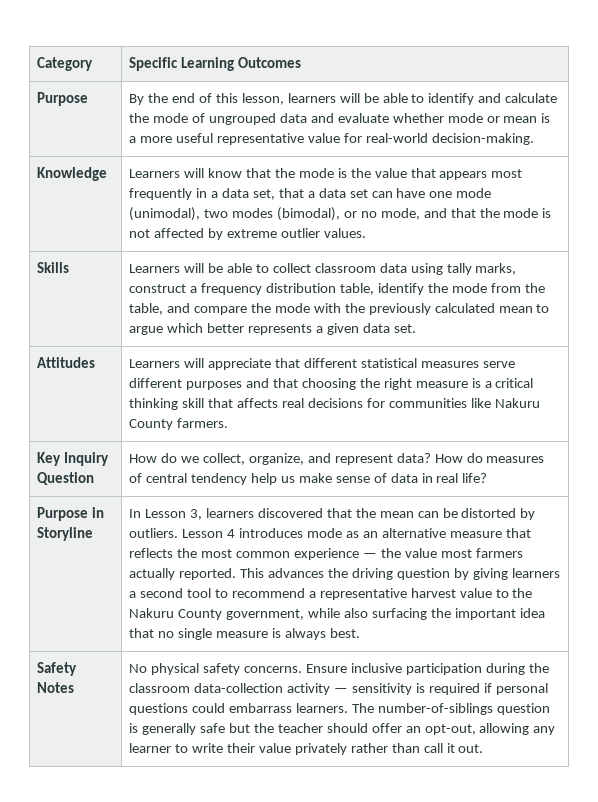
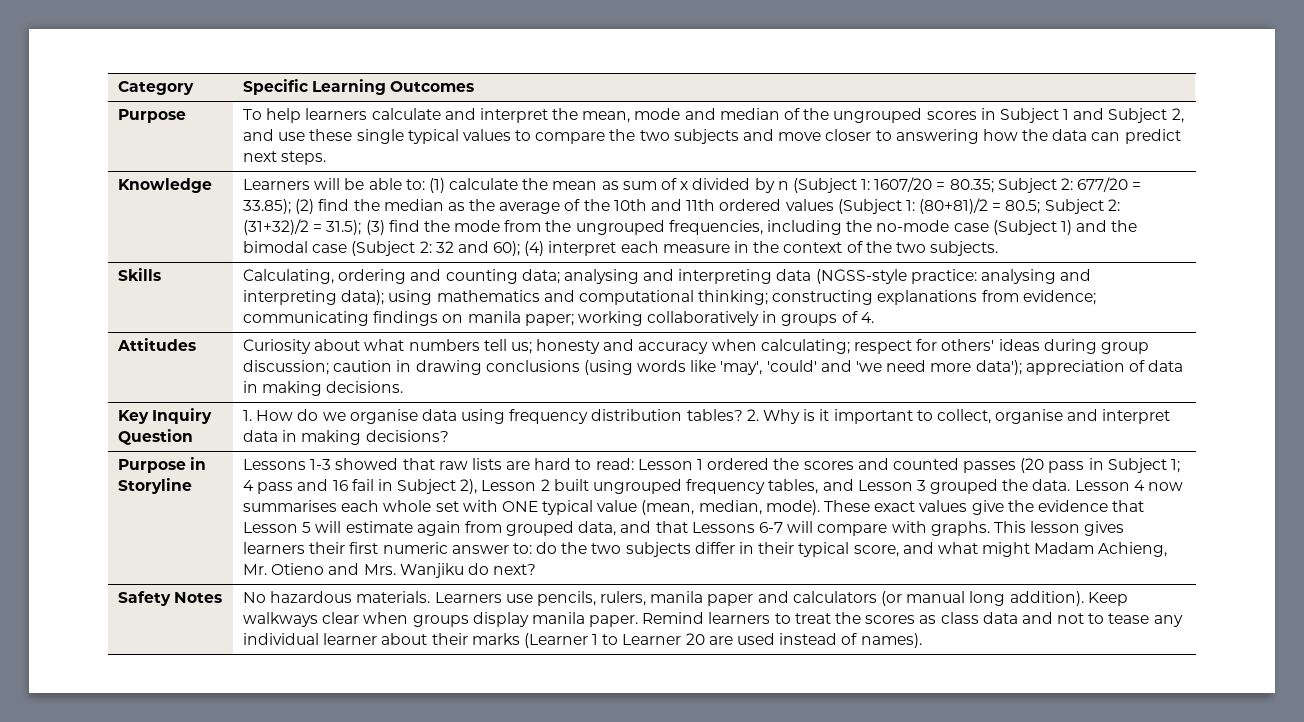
- By the end of this lesson, learners will be able to identify and calculate the mode of ungrouped data and evaluate whether mode or mean is a more useful representative value for real-world decision-making.
- Knowledge | Learners will know that the mode is the value that appears most frequently in a data set, that a data set can have one mode (unimodal), two modes (bimodal), or no mode, and that the mode is not affected by extreme outlier values.
- Skills | Learners will be able to collect classroom data using tally marks, construct a frequency distribution table, identify the mode from the table, and compare the mode with the previously calculated mean to argue which better represents a given data set.
- Attitudes | Learners will appreciate that different statistical measures serve different purposes and that choosing the right measure is a critical thinking skill that affects real decisions for communities like Nakuru County farmers.
+ To help learners calculate and interpret the mean, mode and median of the ungrouped scores in Subject 1 and Subject 2, and use these single typical values to compare the two subjects and move closer to answering how the data can predict next steps.
+ Knowledge | Learners will be able to: (1) calculate the mean as sum of x divided by n (Subject 1: 1607/20 = 80.35; Subject 2: 677/20 = 33.85); (2) find the median as the average of the 10th and 11th ordered values (Subject 1: (80+81)/2 = 80.5; Subject 2: (31+32)/2 = 31.5); (3) find the mode from the ungrouped frequencies, including the no-mode case (Subject 1) and the bimodal case (Subject 2: 32 and 60); (4) interpret each measure in the context of the two subjects.
+ Skills | Calculating, ordering and counting data; analysing and interpreting data (NGSS-style practice: analysing and interpreting data); using mathematics and computational thinking; constructing explanations from evidence; communicating findings on manila paper; working collaboratively in groups of 4.
+ Attitudes | Curiosity about what numbers tell us; honesty and accuracy when calculating; respect for others' ideas during group discussion; caution in drawing conclusions (using words like 'may', 'could' and 'we need more data'); appreciation of data in making decisions.
- Key Inquiry Question | How do we collect, organize, and represent data? How do measures of central tendency help us make sense of data in real life?
- Purpose in Storyline | In Lesson 3, learners discovered that the mean can be distorted by outliers. Lesson 4 introduces mode as an alternative measure that reflects the most common experience — the value most farmers actually reported. This advances the driving question by giving learners a second tool to recommend a representative harvest value to the Nakuru County government, while also surfacing the important idea that no single measure is always best.
- Safety Notes | No physical safety concerns. Ensure inclusive participation during the classroom data-collection activity — sensitivity is required if personal questions could embarrass learners. The number-of-siblings question is generally safe but the teacher should offer an opt-out, allowing any learner to write their value privately rather than call it out.
+ Key Inquiry Question | 1. How do we organise data using frequency distribution tables? 2. Why is it important to collect, organise and interpret data in making decisions?
+ Purpose in Storyline | Lessons 1-3 showed that raw lists are hard to read: Lesson 1 ordered the scores and counted passes (20 pass in Subject 1; 4 pass and 16 fail in Subject 2), Lesson 2 built ungrouped frequency tables, and Lesson 3 grouped the data. Lesson 4 now summarises each whole set with ONE typical value (mean, median, mode). These exact values give the evidence that Lesson 5 will estimate again from grouped data, and that Lessons 6-7 will compare with graphs. This lesson gives learners their first numeric answer to: do the two subjects differ in their typical score, and what might Madam Achieng, Mr. Otieno and Mrs. Wanjiku do next?
+ Safety Notes | No hazardous materials. Learners use pencils, rulers, manila paper and calculators (or manual long addition). Keep walkways clear when groups display manila paper. Remind learners to treat the scores as class data and not to tease any individual learner about their marks (Learner 1 to Learner 20 are used instead of names).

